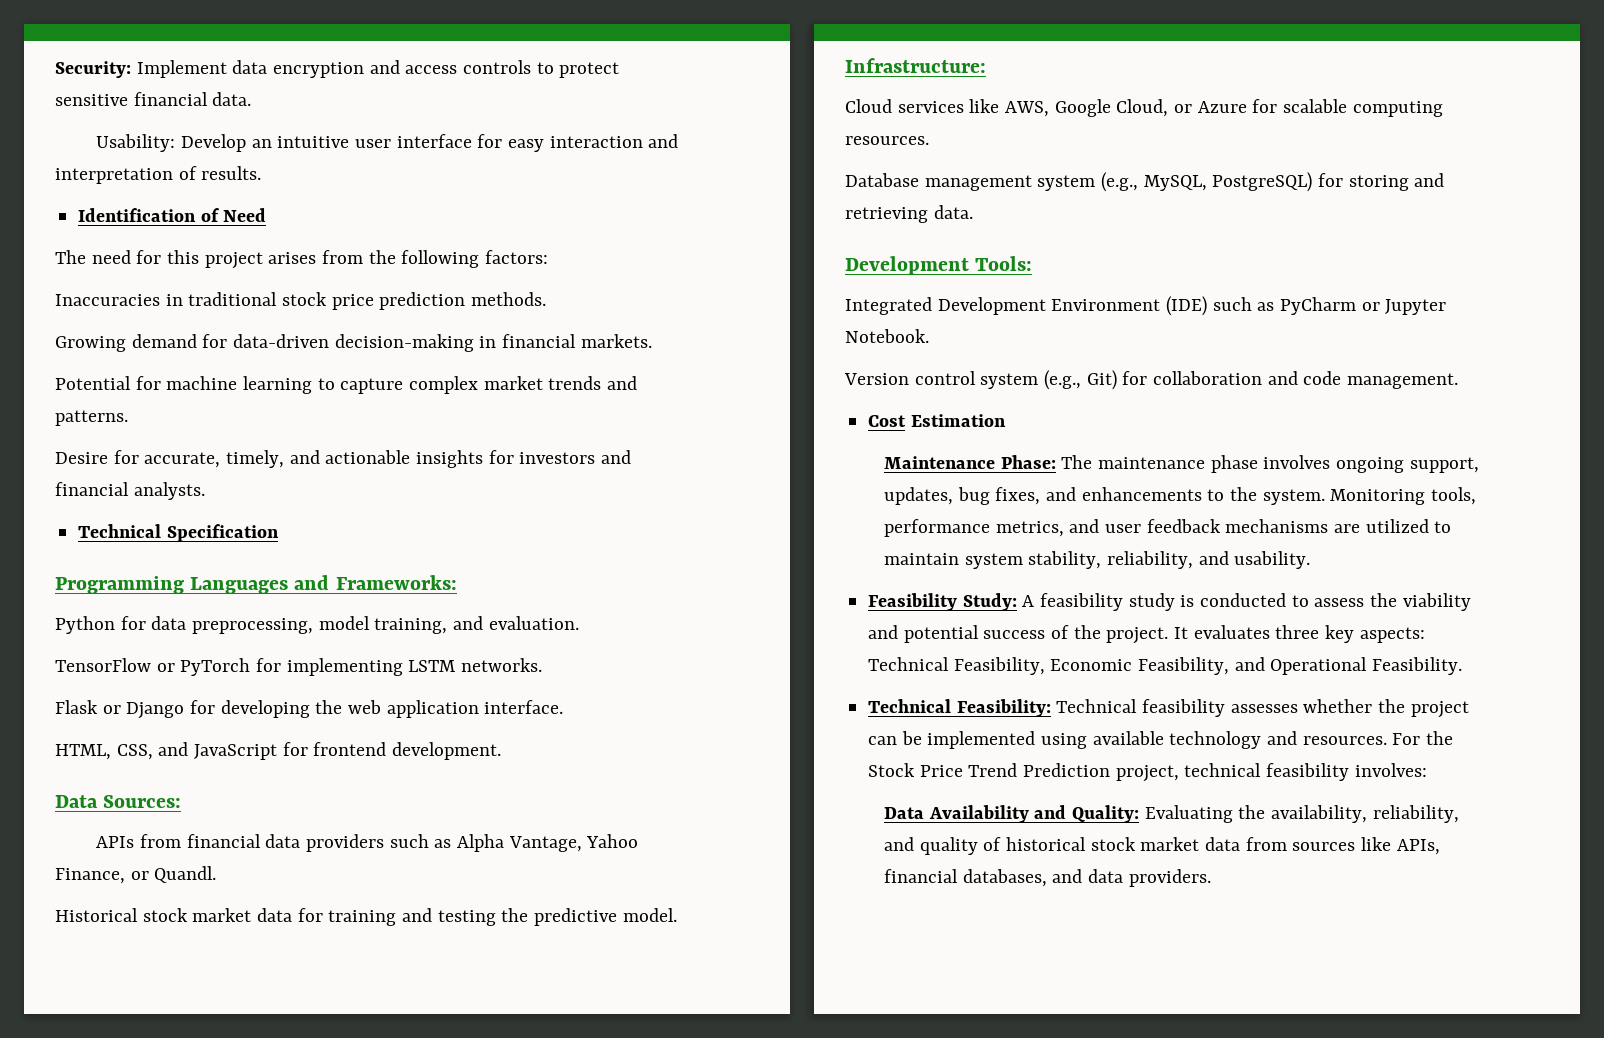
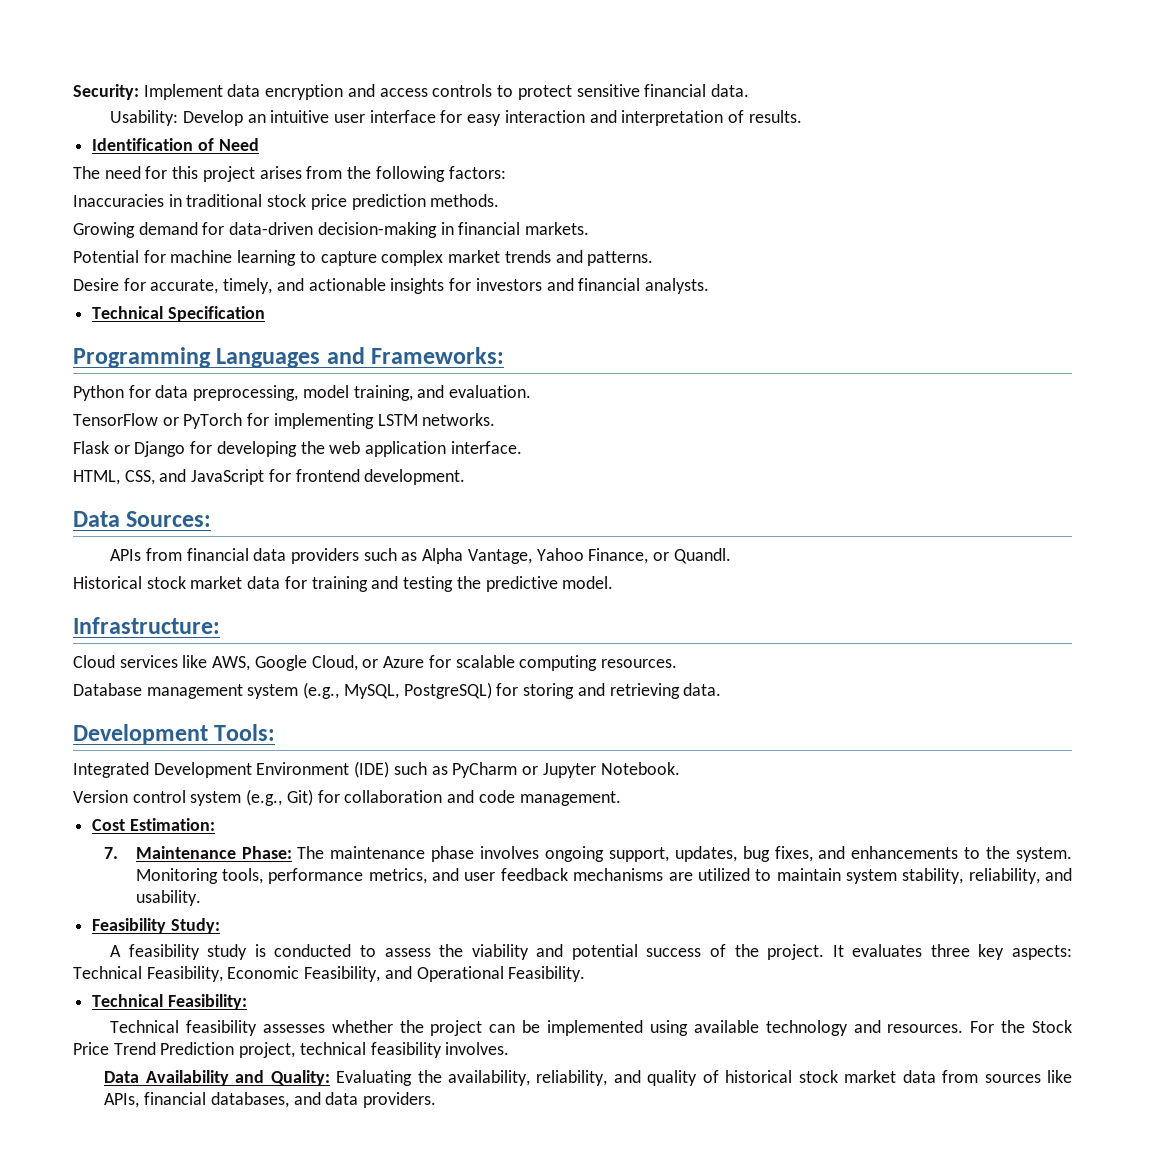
- Cost Estimation
- Maintenance Phase: The maintenance phase involves ongoing support, updates, bug fixes, and enhancements to the system.
+ Cost Estimation:
+ 7. Maintenance Phase: The maintenance phase involves ongoing support, updates, bug fixes, and enhancements to the system.
- Feasibility Study: A feasibility study is conducted to assess the viability and potential success of the project.
+ Feasibility Study:
+ A feasibility study is conducted to assess the viability and potential success of the project.
- Technical Feasibility: Technical feasibility assesses whether the project can be implemented using available technology and resources.
+ Technical Feasibility:
+ Technical feasibility assesses whether the project can be implemented using available technology and resources.
- For the Stock Price Trend Prediction project, technical feasibility involves:
+ For the Stock Price Trend Prediction project, technical feasibility involves.

